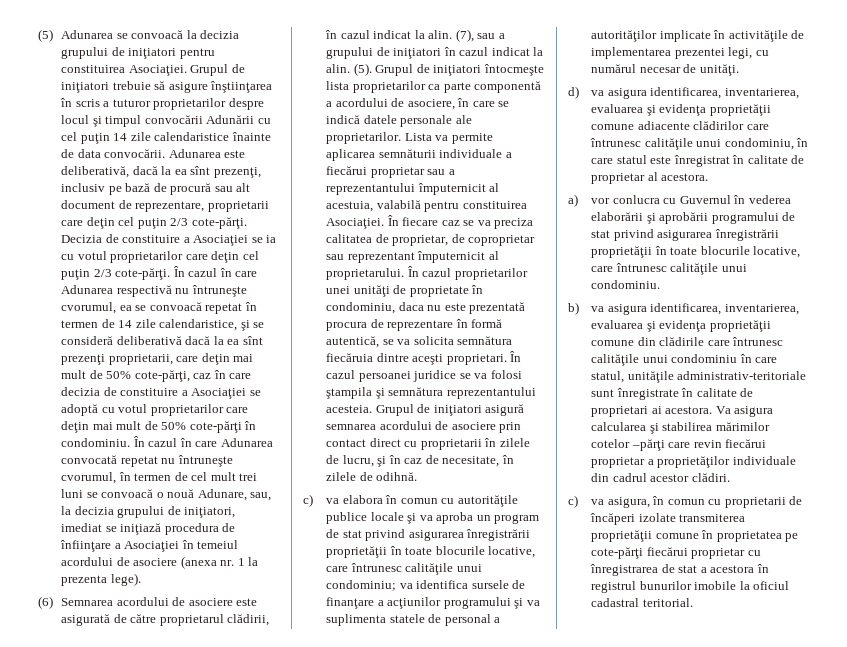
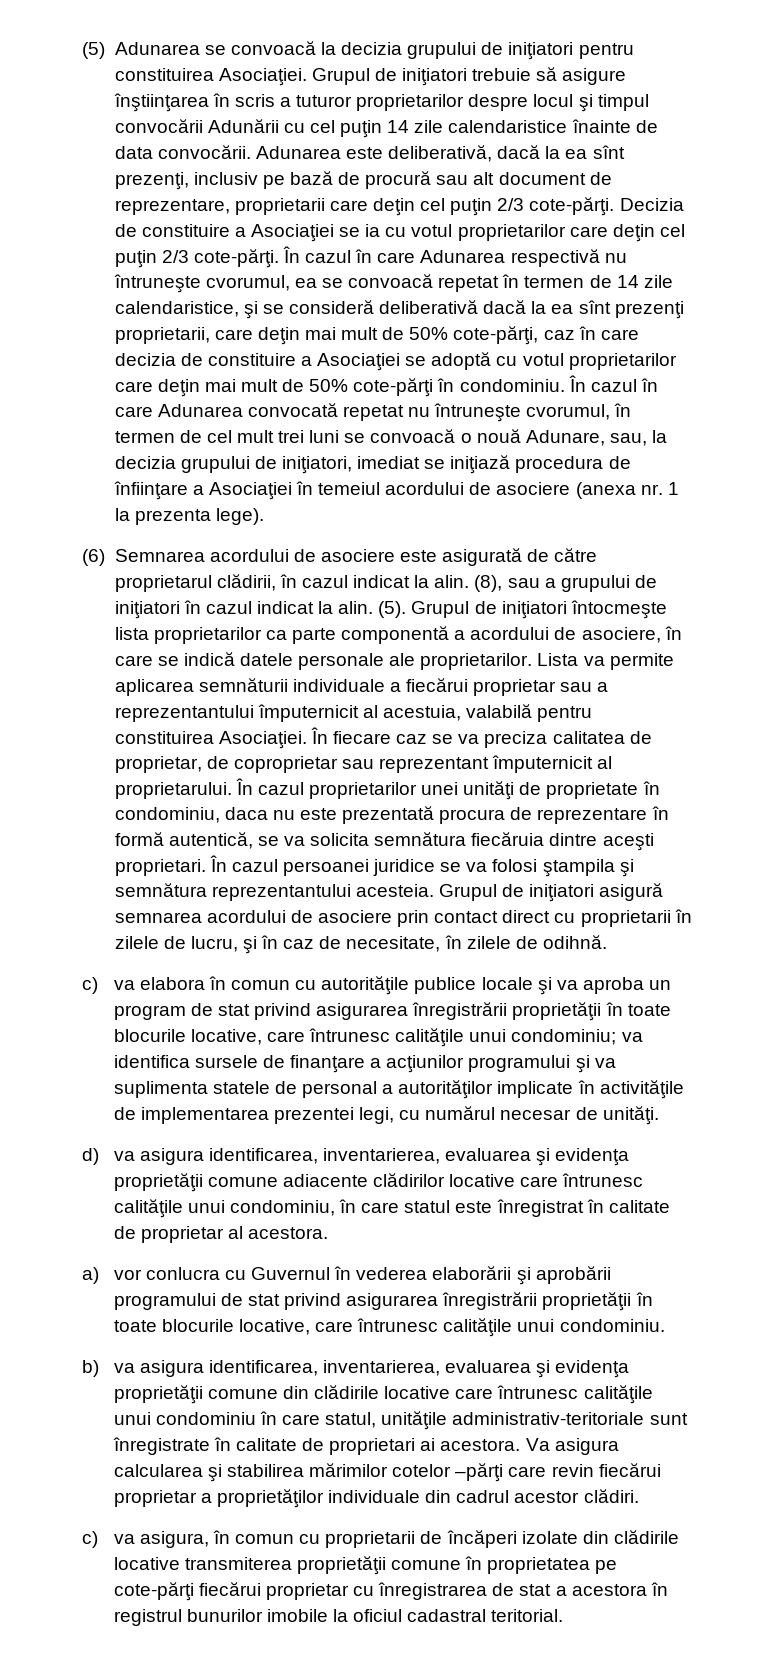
- (7), sau a grupului de iniţiatori în cazul indicat la alin.
+ (8), sau a grupului de iniţiatori în cazul indicat la alin.
- d) va asigura identificarea, inventarierea, evaluarea şi evidenţa proprietăţii comune adiacente clădirilor care întrunesc calităţile unui condominiu, în care statul este înregistrat în calitate de proprietar al acestora.
+ d) va asigura identificarea, inventarierea, evaluarea şi evidenţa proprietăţii comune adiacente clădirilor locative care întrunesc calităţile unui condominiu, în care statul este înregistrat în calitate de proprietar al acestora.
- b) va asigura identificarea, inventarierea, evaluarea şi evidenţa proprietăţii comune din clădirile care întrunesc calităţile unui condominiu în care statul, unităţile administrativ-teritoriale sunt înregistrate în calitate de proprietari ai acestora.
+ b) va asigura identificarea, inventarierea, evaluarea şi evidenţa proprietăţii comune din clădirile locative care întrunesc calităţile unui condominiu în care statul, unităţile administrativ-teritoriale sunt înregistrate în calitate de proprietari ai acestora.
- c) va asigura, în comun cu proprietarii de încăperi izolate transmiterea proprietăţii comune în proprietatea pe cote-părţi fiecărui proprietar cu înregistrarea de stat a acestora în registrul bunurilor imobile la oficiul cadastral teritorial.
+ c) va asigura, în comun cu proprietarii de încăperi izolate din clădirile locative transmiterea proprietăţii comune în proprietatea pe cote-părţi fiecărui proprietar cu înregistrarea de stat a acestora în registrul bunurilor imobile la oficiul cadastral teritorial.

